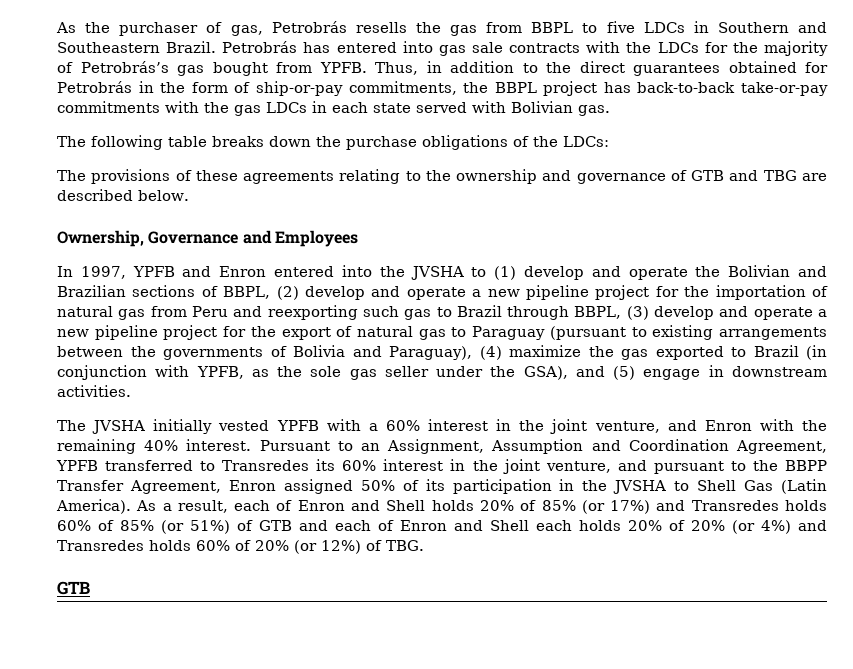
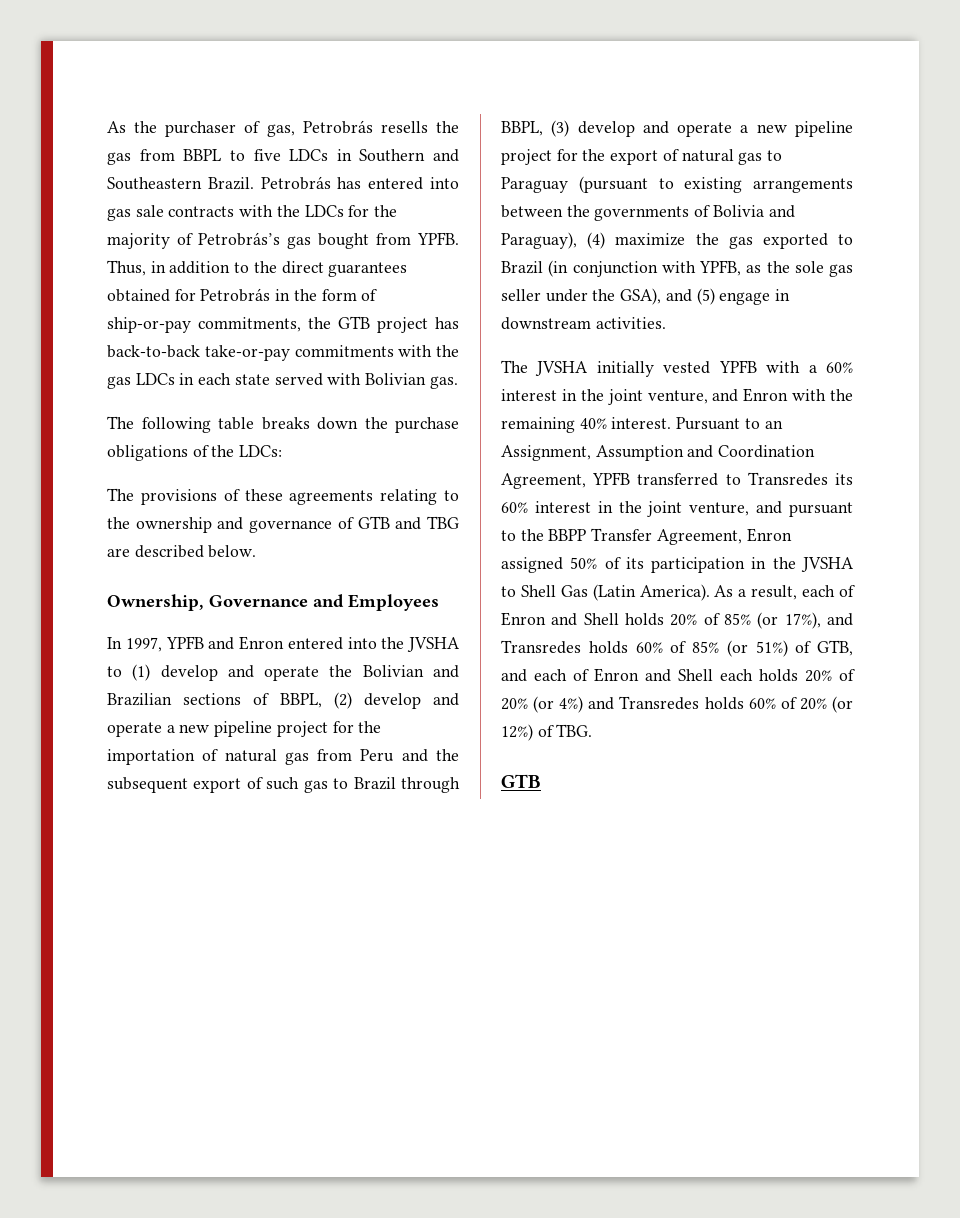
- Thus, in addition to the direct guarantees obtained for Petrobrás in the form of ship-or-pay commitments, the BBPL project has back-to-back take-or-pay commitments with the gas LDCs in each state served with Bolivian gas.
+ Thus, in addition to the direct guarantees obtained for Petrobrás in the form of ship-or-pay commitments, the GTB project has back-to-back take-or-pay commitments with the gas LDCs in each state served with Bolivian gas.
- In 1997, YPFB and Enron entered into the JVSHA to (1) develop and operate the Bolivian and Brazilian sections of BBPL, (2) develop and operate a new pipeline project for the importation of natural gas from Peru and reexporting such gas to Brazil through BBPL, (3) develop and operate a new pipeline project for the export of natural gas to Paraguay (pursuant to existing arrangements between the governments of Bolivia and Paraguay), (4) maximize the gas exported to Brazil (in conjunction with YPFB, as the sole gas seller under the GSA), and (5) engage in downstream activities.
+ In 1997, YPFB and Enron entered into the JVSHA to (1) develop and operate the Bolivian and Brazilian sections of BBPL, (2) develop and operate a new pipeline project for the importation of natural gas from Peru and the subsequent export of such gas to Brazil through BBPL, (3) develop and operate a new pipeline project for the export of natural gas to Paraguay (pursuant to existing arrangements between the governments of Bolivia and Paraguay), (4) maximize the gas exported to Brazil (in conjunction with YPFB, as the sole gas seller under the GSA), and (5) engage in downstream activities.
- As a result, each of Enron and Shell holds 20% of 85% (or 17%) and Transredes holds 60% of 85% (or 51%) of GTB and each of Enron and Shell each holds 20% of 20% (or 4%) and Transredes holds 60% of 20% (or 12%) of TBG.
+ As a result, each of Enron and Shell holds 20% of 85% (or 17%), and Transredes holds 60% of 85% (or 51%) of GTB, and each of Enron and Shell each holds 20% of 20% (or 4%) and Transredes holds 60% of 20% (or 12%) of TBG.

